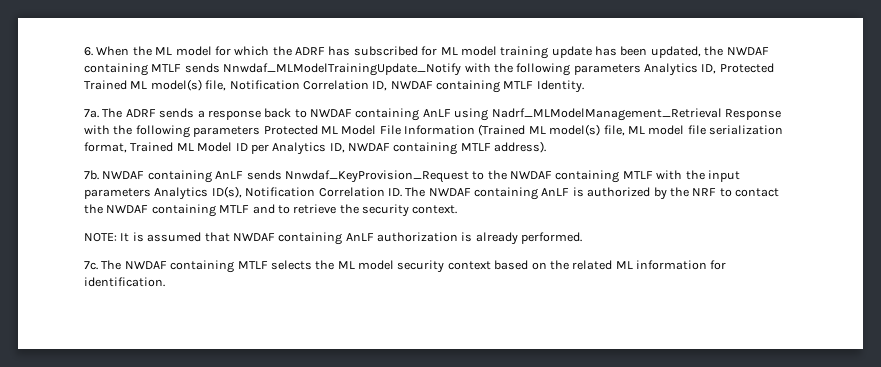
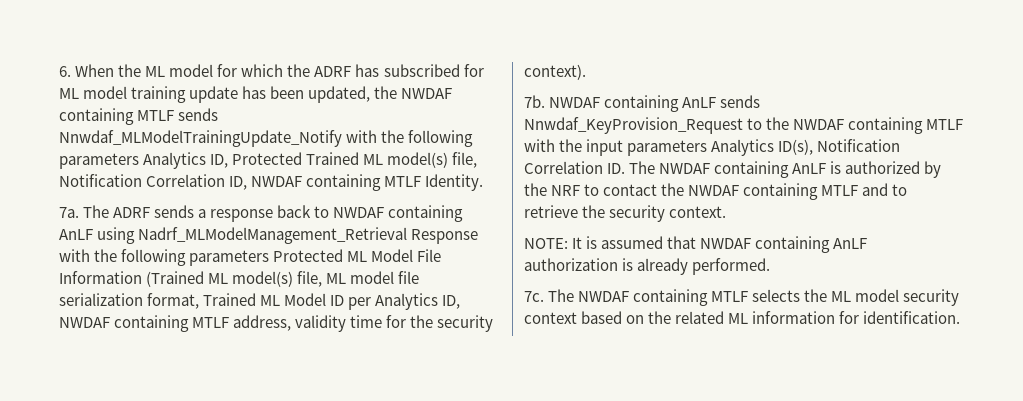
- The ADRF sends a response back to NWDAF containing AnLF using Nadrf_MLModelManagement_Retrieval Response with the following parameters Protected ML Model File Information (Trained ML model(s) file, ML model file serialization format, Trained ML Model ID per Analytics ID, NWDAF containing MTLF address).
+ The ADRF sends a response back to NWDAF containing AnLF using Nadrf_MLModelManagement_Retrieval Response with the following parameters Protected ML Model File Information (Trained ML model(s) file, ML model file serialization format, Trained ML Model ID per Analytics ID, NWDAF containing MTLF address, validity time for the security context).

